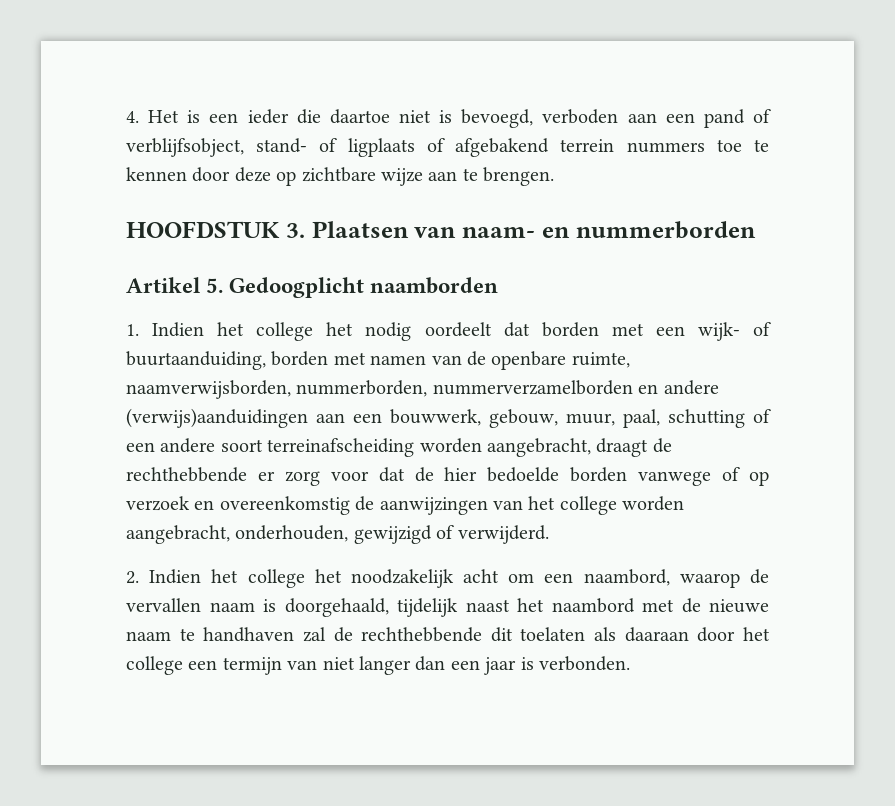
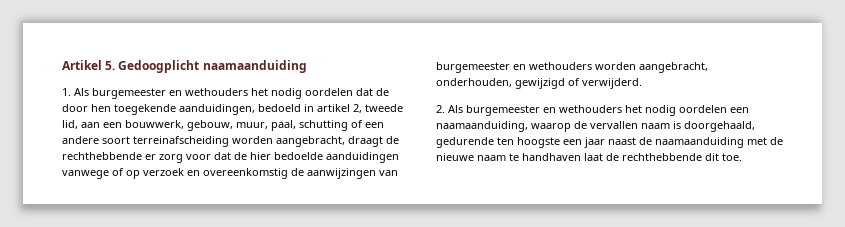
- 4. Het is een ieder die daartoe niet is bevoegd, verboden aan een pand of verblijfsobject, stand- of ligplaats of afgebakend terrein nummers toe te kennen door deze op zichtbare wijze aan te brengen.
- HOOFDSTUK 3. Plaatsen van naam- en nummerborden
- Artikel 5. Gedoogplicht naamborden
+ Artikel 5. Gedoogplicht naamaanduiding
- 1. Indien het college het nodig oordeelt dat borden met een wijk- of buurtaanduiding, borden met namen van de openbare ruimte, naamverwijsborden, nummerborden, nummerverzamelborden en andere (verwijs)aanduidingen aan een bouwwerk, gebouw, muur, paal, schutting of een andere soort terreinafscheiding worden aangebracht, draagt de rechthebbende er zorg voor dat de hier bedoelde borden vanwege of op verzoek en overeenkomstig de aanwijzingen van het college worden aangebracht, onderhouden, gewijzigd of verwijderd.
+ 1. Als burgemeester en wethouders het nodig oordelen dat de door hen toegekende aanduidingen, bedoeld in artikel 2, tweede lid, aan een bouwwerk, gebouw, muur, paal, schutting of een andere soort terreinafscheiding worden aangebracht, draagt de rechthebbende er zorg voor dat de hier bedoelde aanduidingen vanwege of op verzoek en overeenkomstig de aanwijzingen van burgemeester en wethouders worden aangebracht, onderhouden, gewijzigd of verwijderd.
- 2. Indien het college het noodzakelijk acht om een naambord, waarop de vervallen naam is doorgehaald, tijdelijk naast het naambord met de nieuwe naam te handhaven zal de rechthebbende dit toelaten als daaraan door het college een termijn van niet langer dan een jaar is verbonden.
+ 2. Als burgemeester en wethouders het nodig oordelen een naamaanduiding, waarop de vervallen naam is doorgehaald, gedurende ten hoogste een jaar naast de naamaanduiding met de nieuwe naam te handhaven laat de rechthebbende dit toe.

